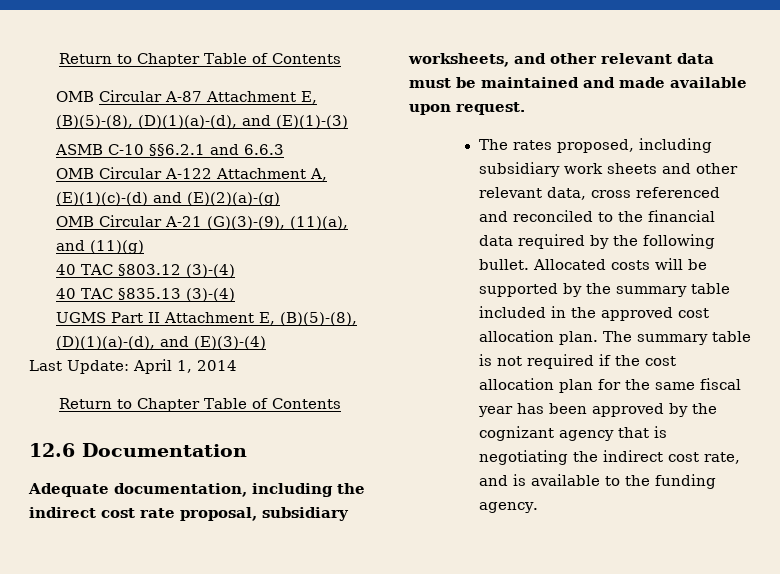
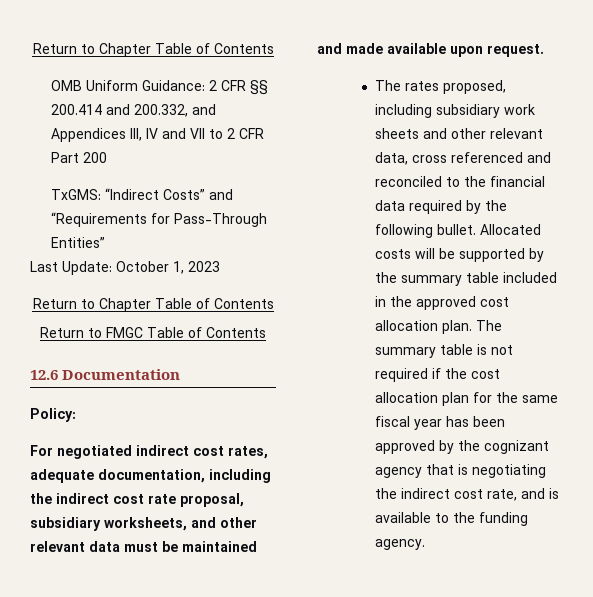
- OMB Circular A-87 Attachment E, (B)(5)-(8), (D)(1)(a)-(d), and (E)(1)-(3)
- ASMB C-10 §§6.2.1 and 6.6.3
- OMB Circular A-122 Attachment A, (E)(1)(c)-(d) and (E)(2)(a)-(g)
- OMB Circular A-21 (G)(3)-(9), (11)(a), and (11)(g)
- 40 TAC §803.12 (3)-(4)
- 40 TAC §835.13 (3)-(4)
- UGMS Part II Attachment E, (B)(5)-(8), (D)(1)(a)-(d), and (E)(3)-(4)
+ OMB Uniform Guidance: 2 CFR §§ 200.414 and 200.332, and Appendices III, IV and VII to 2 CFR Part 200
+ TxGMS: “Indirect Costs” and “Requirements for Pass-Through Entities”
- Last Update: April 1, 2014
+ Last Update: October 1, 2023
  Return to Chapter Table of Contents
+ Return to FMGC Table of Contents
  12.6 Documentation
- Adequate documentation, including the indirect cost rate proposal, subsidiary worksheets, and other relevant data must be maintained and made available upon request.
+ Policy:
+ For negotiated indirect cost rates, adequate documentation, including the indirect cost rate proposal, subsidiary worksheets, and other relevant data must be maintained and made available upon request.

